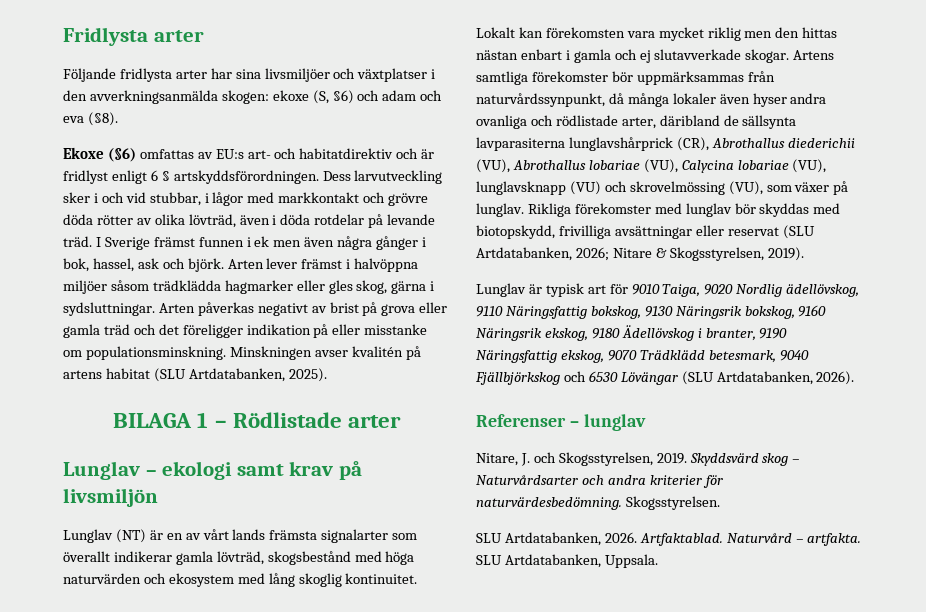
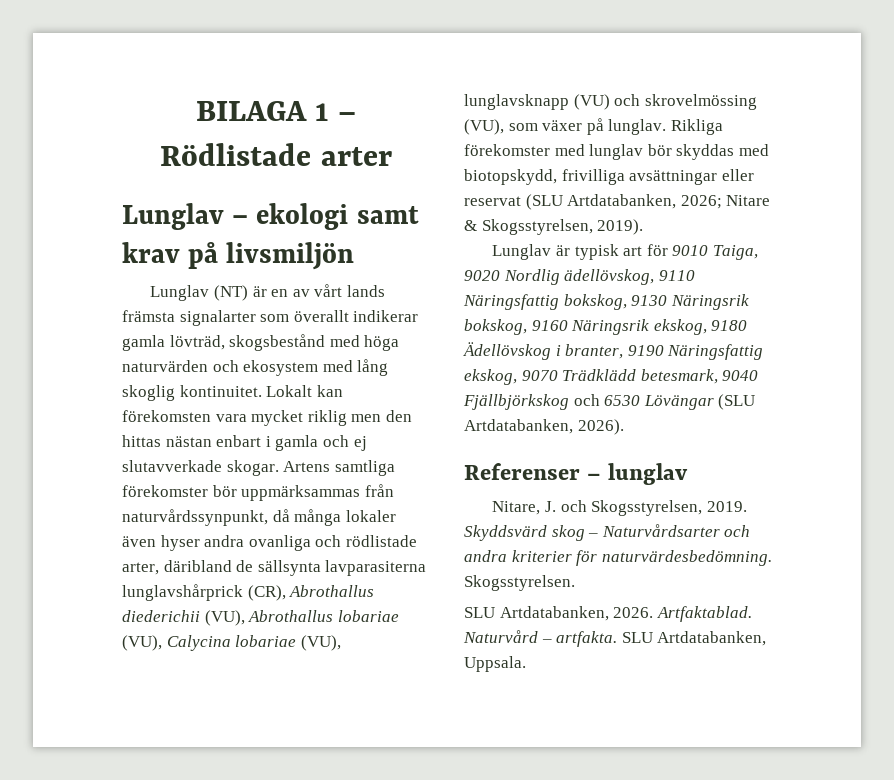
- Fridlysta arter
- Följande fridlysta arter har sina livsmiljöer och växtplatser i den avverkningsanmälda skogen: ekoxe (S, §6) och adam och eva (§8).
- Ekoxe (§6) omfattas av EU:s art- och habitatdirektiv och är fridlyst enligt 6 § artskyddsförordningen. Dess larvutveckling sker i och vid stubbar, i lågor med markkontakt och grövre döda rötter av olika lövträd, även i döda rotdelar på levande träd. I Sverige främst funnen i ek men även några gånger i bok, hassel, ask och björk. Arten lever främst i halvöppna miljöer såsom trädklädda hagmarker eller gles skog, gärna i sydsluttningar. Arten påverkas negativt av brist på grova eller gamla träd och det föreligger indikation på eller misstanke om populationsminskning. Minskningen avser kvalitén på artens habitat (SLU Artdatabanken, 2025).

